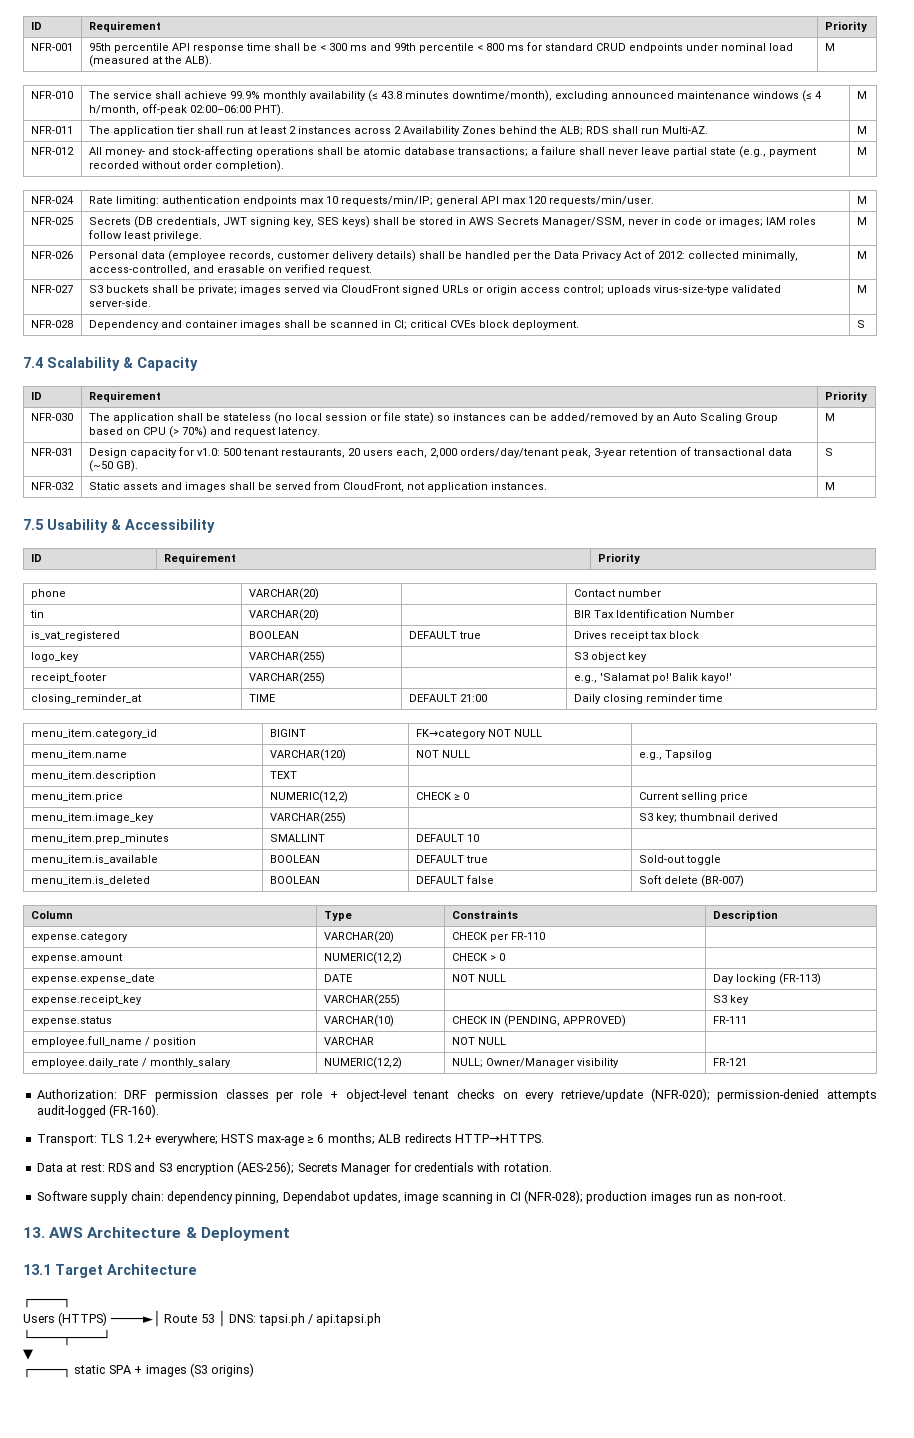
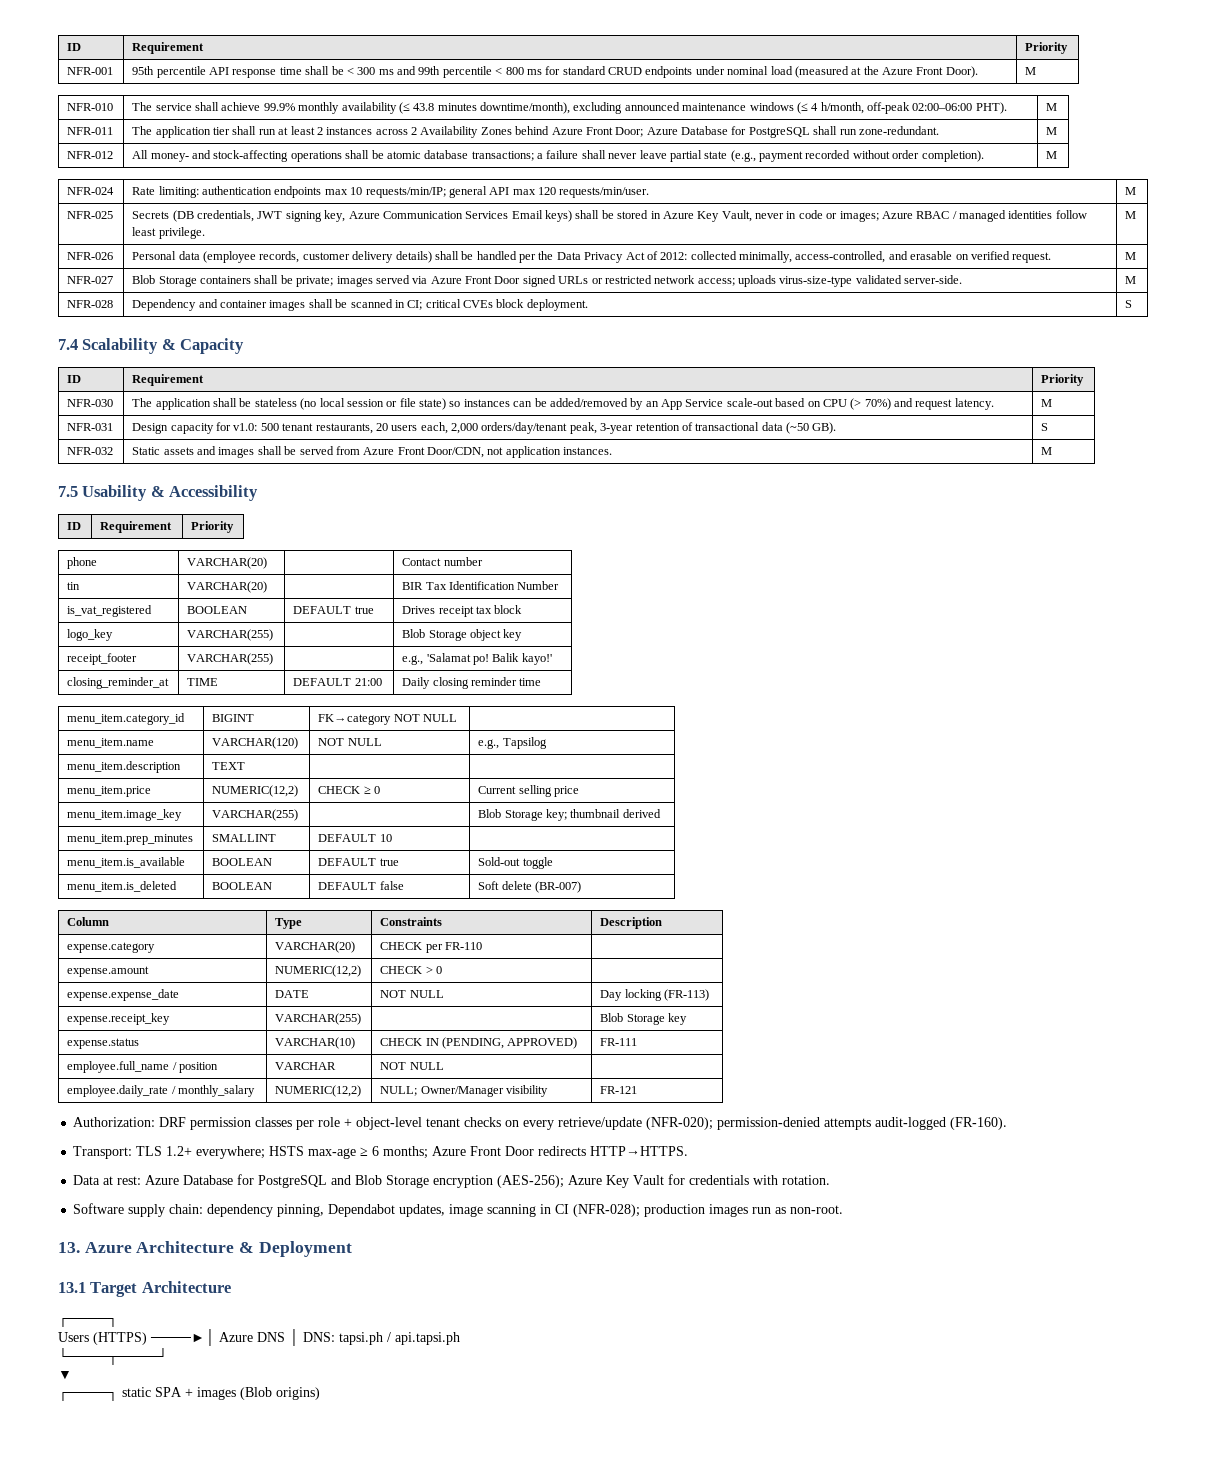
- NFR-001 | 95th percentile API response time shall be < 300 ms and 99th percentile < 800 ms for standard CRUD endpoints under nominal load (measured at the ALB). | M
+ NFR-001 | 95th percentile API response time shall be < 300 ms and 99th percentile < 800 ms for standard CRUD endpoints under nominal load (measured at the Azure Front Door). | M
- NFR-011 | The application tier shall run at least 2 instances across 2 Availability Zones behind the ALB; RDS shall run Multi-AZ. | M
+ NFR-011 | The application tier shall run at least 2 instances across 2 Availability Zones behind Azure Front Door; Azure Database for PostgreSQL shall run zone-redundant. | M
- NFR-025 | Secrets (DB credentials, JWT signing key, SES keys) shall be stored in AWS Secrets Manager/SSM, never in code or images; IAM roles follow least privilege. | M
+ NFR-025 | Secrets (DB credentials, JWT signing key, Azure Communication Services Email keys) shall be stored in Azure Key Vault, never in code or images; Azure RBAC / managed identities follow least privilege. | M
- NFR-027 | S3 buckets shall be private; images served via CloudFront signed URLs or origin access control; uploads virus-size-type validated server-side. | M
+ NFR-027 | Blob Storage containers shall be private; images served via Azure Front Door signed URLs or restricted network access; uploads virus-size-type validated server-side. | M
- NFR-030 | The application shall be stateless (no local session or file state) so instances can be added/removed by an Auto Scaling Group based on CPU (> 70%) and request latency. | M
+ NFR-030 | The application shall be stateless (no local session or file state) so instances can be added/removed by an App Service scale-out based on CPU (> 70%) and request latency. | M
- NFR-032 | Static assets and images shall be served from CloudFront, not application instances. | M
+ NFR-032 | Static assets and images shall be served from Azure Front Door/CDN, not application instances. | M
- logo_key | VARCHAR(255) | | S3 object key
+ logo_key | VARCHAR(255) | | Blob Storage object key
- menu_item.image_key | VARCHAR(255) | | S3 key; thumbnail derived
+ menu_item.image_key | VARCHAR(255) | | Blob Storage key; thumbnail derived
- expense.receipt_key | VARCHAR(255) | | S3 key
+ expense.receipt_key | VARCHAR(255) | | Blob Storage key
- Transport: TLS 1.2+ everywhere; HSTS max-age ≥ 6 months; ALB redirects HTTP→HTTPS.
+ Transport: TLS 1.2+ everywhere; HSTS max-age ≥ 6 months; Azure Front Door redirects HTTP→HTTPS.
- Data at rest: RDS and S3 encryption (AES-256); Secrets Manager for credentials with rotation.
+ Data at rest: Azure Database for PostgreSQL and Blob Storage encryption (AES-256); Azure Key Vault for credentials with rotation.
- 13. AWS Architecture & Deployment
+ 13. Azure Architecture & Deployment
- Users (HTTPS) ────►│ Route 53 │ DNS: tapsi.ph / api.tapsi.ph
+ Users (HTTPS) ────►│ Azure DNS │ DNS: tapsi.ph / api.tapsi.ph
- ┌────┐ static SPA + images (S3 origins)
+ ┌────┐ static SPA + images (Blob origins)

